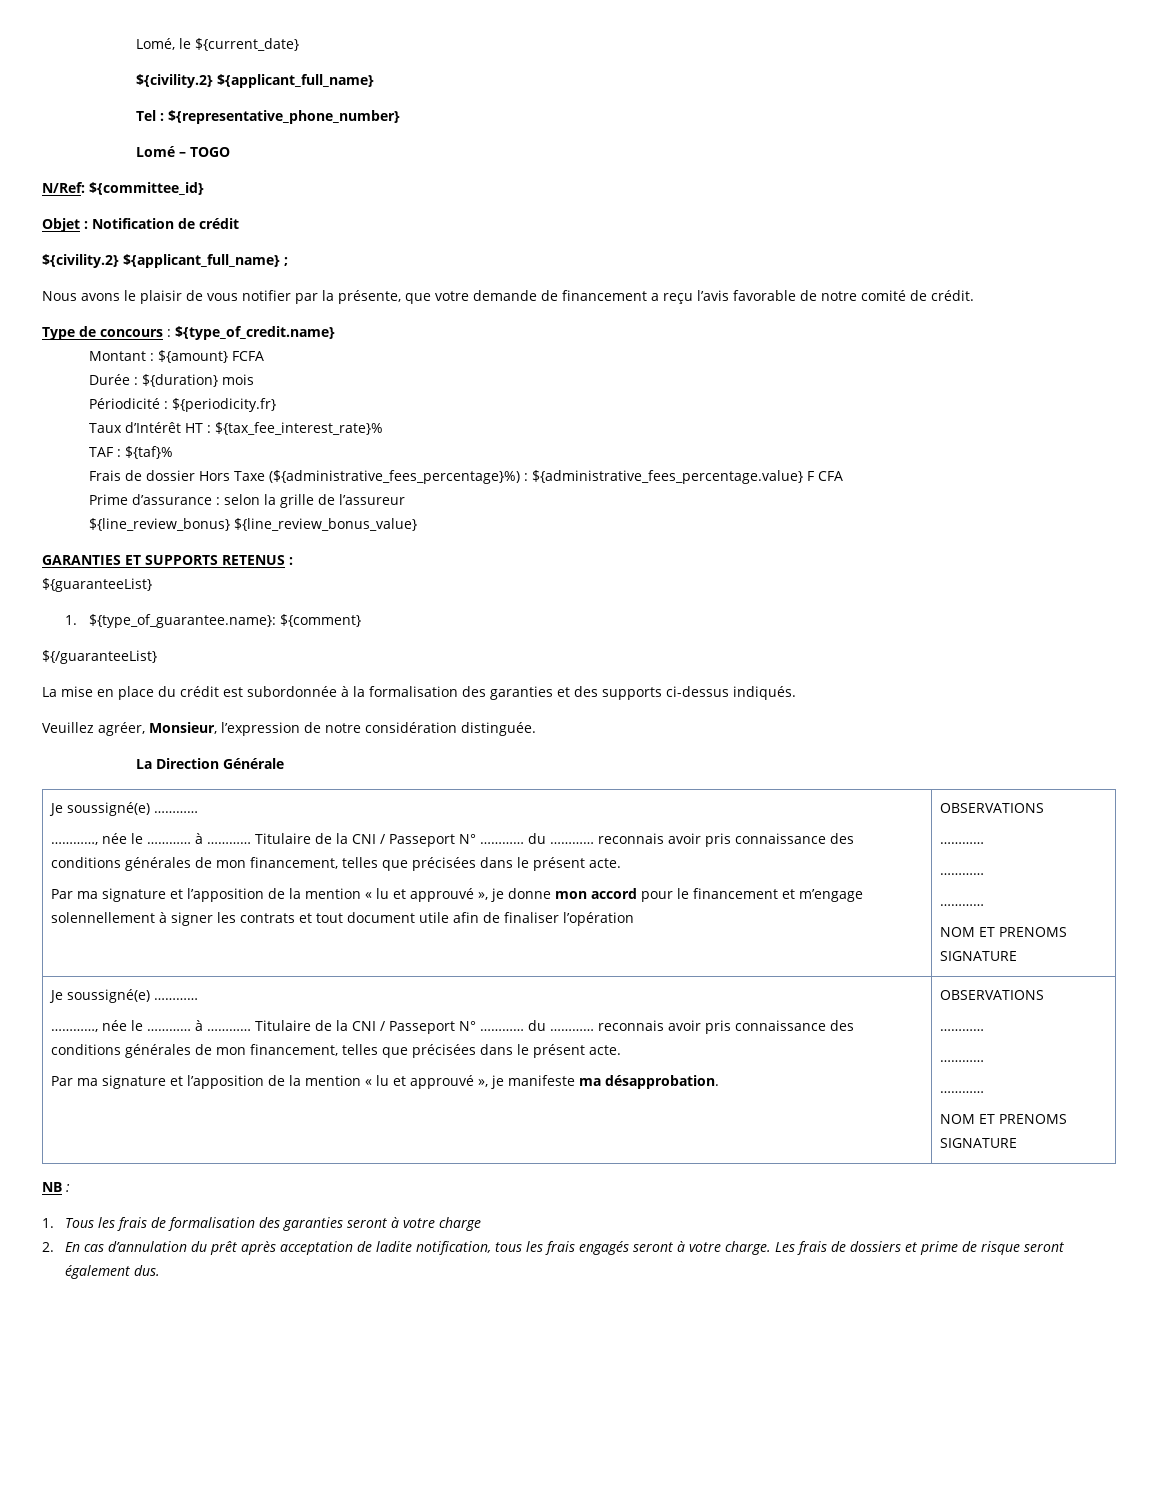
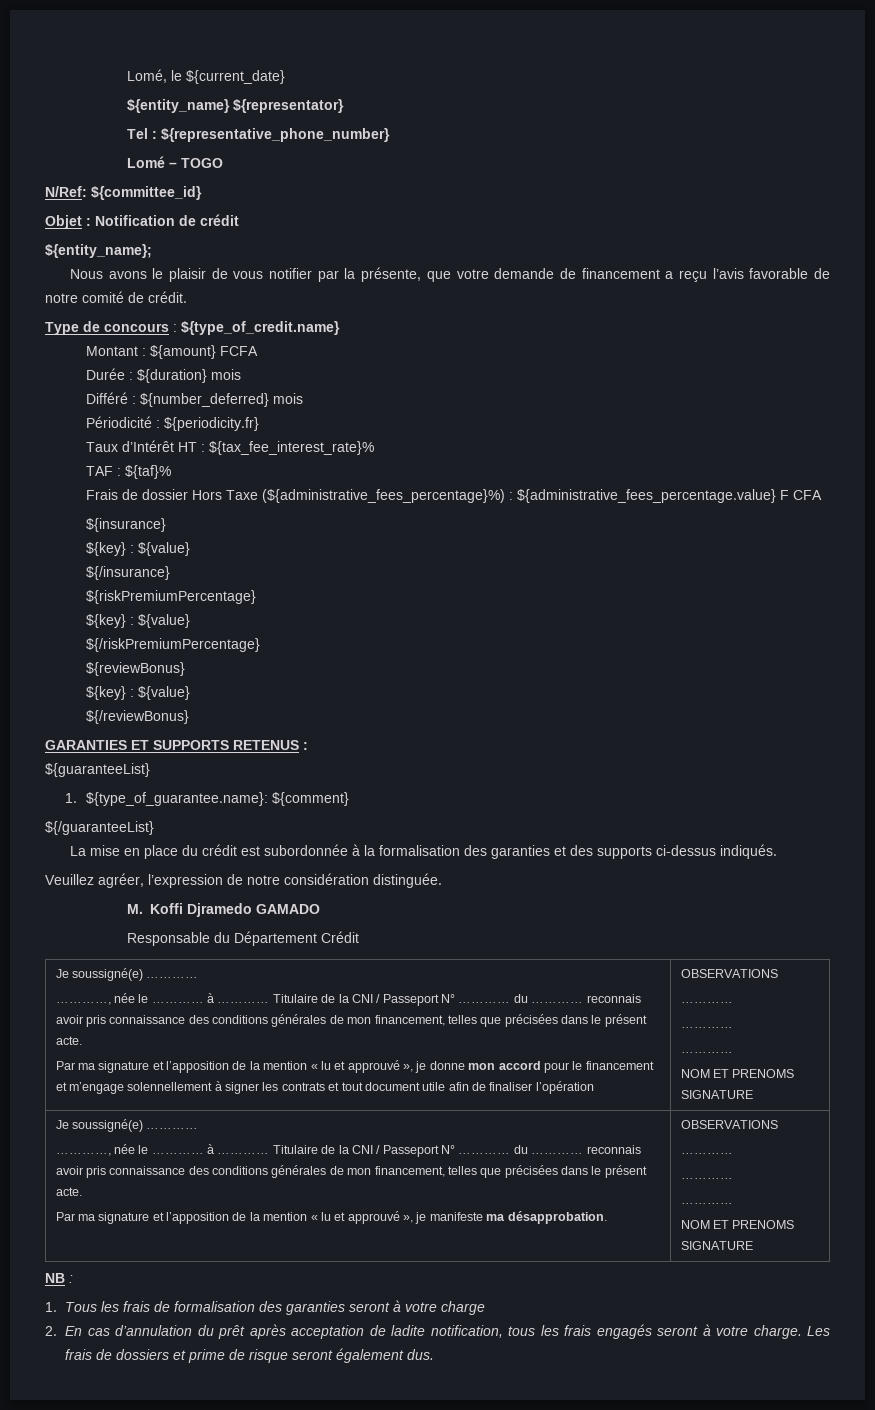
  Lomé, le ${current_date}
- ${civility.2} ${applicant_full_name}
+ ${entity_name} ${representator}
- ${civility.2} ${applicant_full_name} ;
+ ${entity_name};
+ Différé : ${number_deferred} mois
- Prime d’assurance : selon la grille de l’assureur
- ${line_review_bonus} ${line_review_bonus_value}
+ ${insurance}
+ ${key} : ${value}
+ ${/insurance}
+ ${riskPremiumPercentage}
+ ${key} : ${value}
+ ${/riskPremiumPercentage}
+ ${reviewBonus}
+ ${key} : ${value}
+ ${/reviewBonus}
- Veuillez agréer, Monsieur, l’expression de notre considération distinguée.
+ Veuillez agréer, l’expression de notre considération distinguée.
- La Direction Générale
+ M. Koffi Djramedo GAMADO
+ Responsable du Département Crédit

